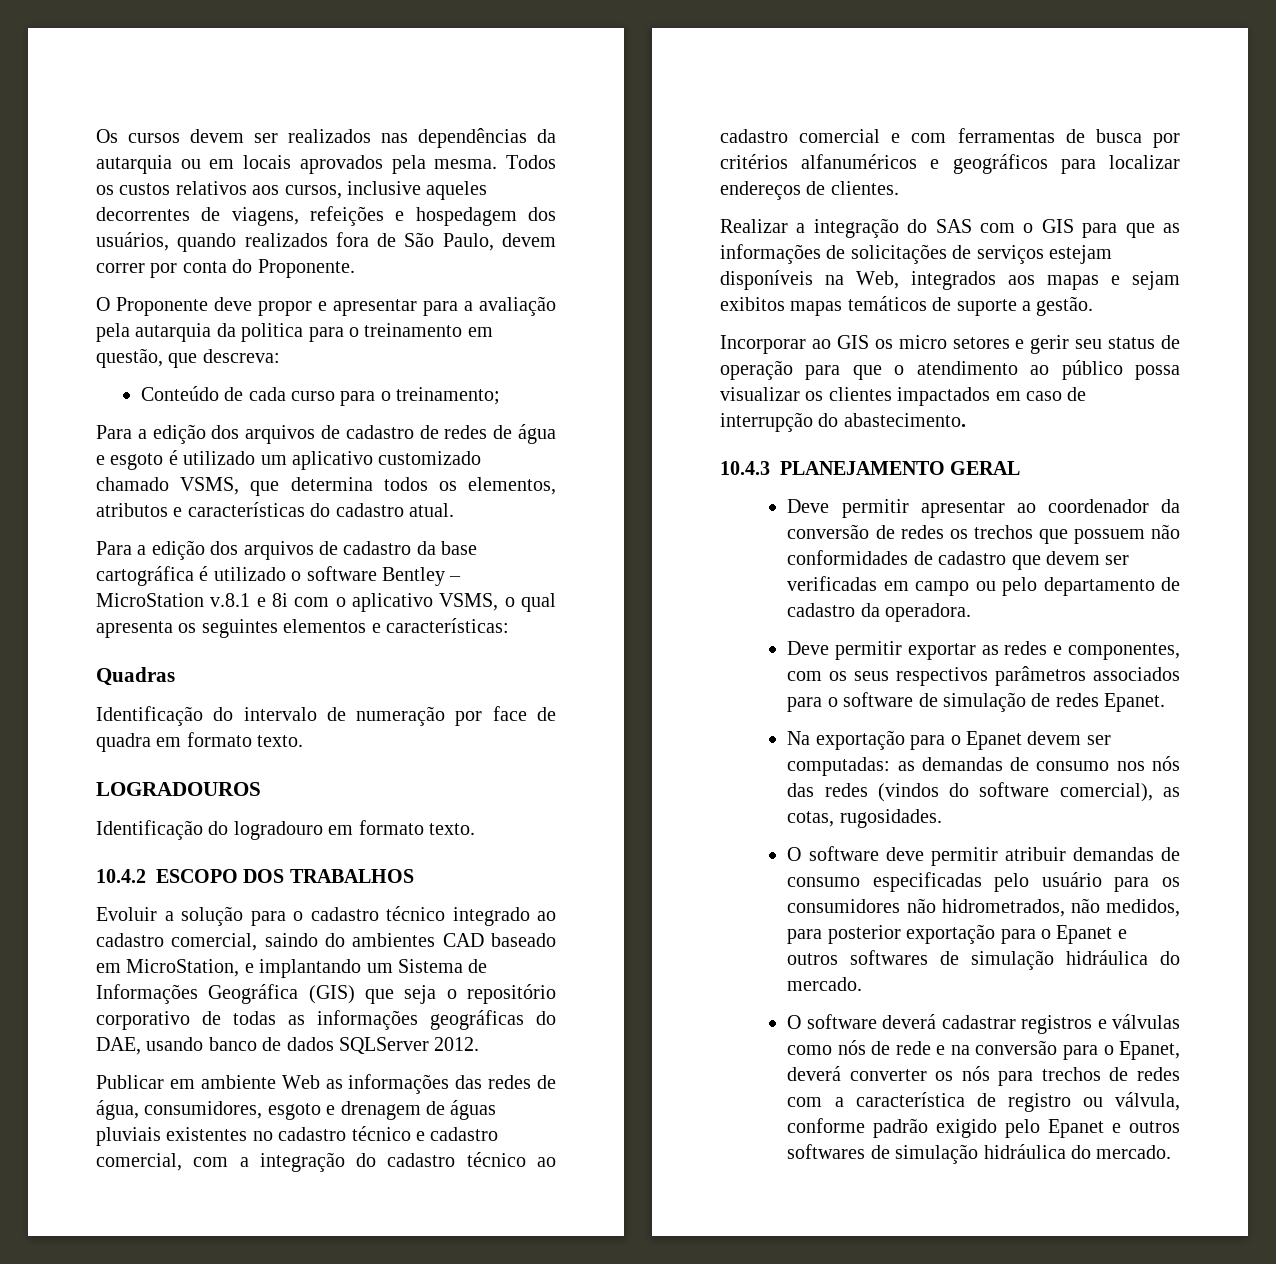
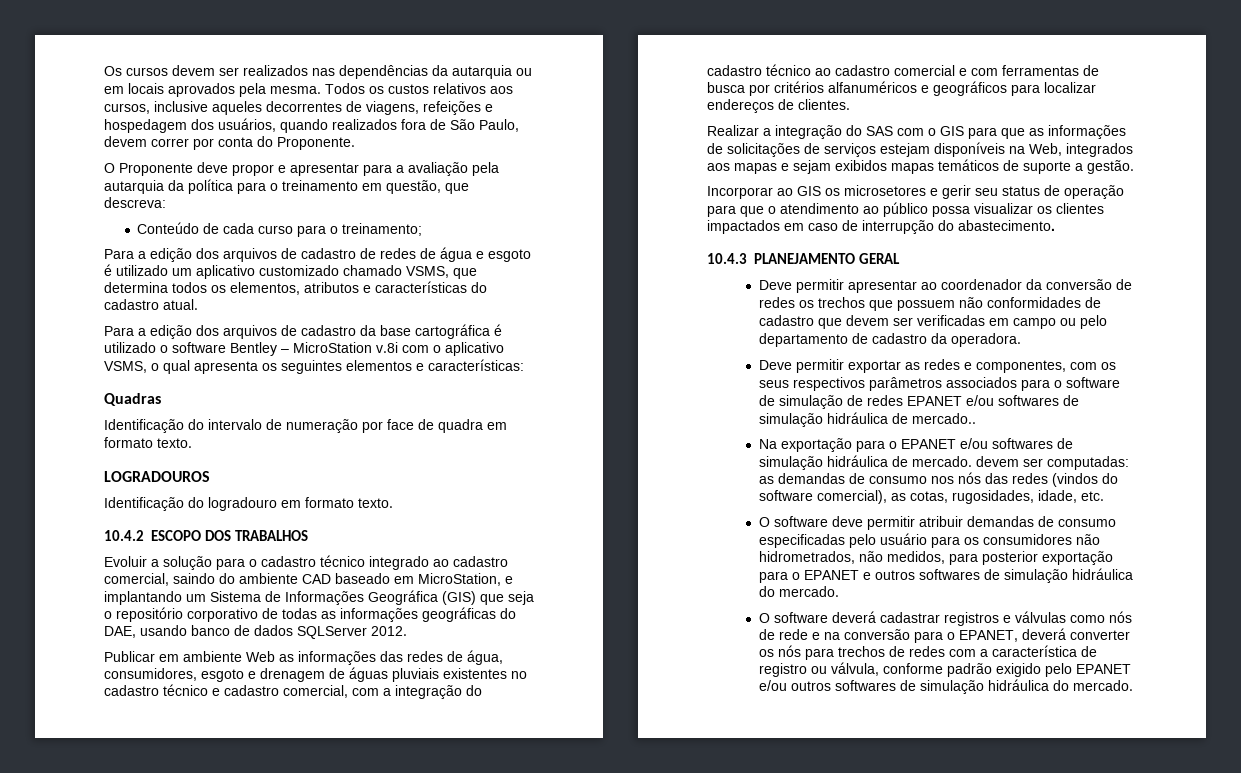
- O Proponente deve propor e apresentar para a avaliação pela autarquia da politica para o treinamento em questão, que descreva:
+ O Proponente deve propor e apresentar para a avaliação pela autarquia da política para o treinamento em questão, que descreva:
- Para a edição dos arquivos de cadastro da base cartográfica é utilizado o software Bentley – MicroStation v.8.1 e 8i com o aplicativo VSMS, o qual apresenta os seguintes elementos e características:
+ Para a edição dos arquivos de cadastro da base cartográfica é utilizado o software Bentley – MicroStation v.8i com o aplicativo VSMS, o qual apresenta os seguintes elementos e características:
- Evoluir a solução para o cadastro técnico integrado ao cadastro comercial, saindo do ambientes CAD baseado em MicroStation, e implantando um Sistema de Informações Geográfica (GIS) que seja o repositório corporativo de todas as informações geográficas do DAE, usando banco de dados SQLServer 2012.
+ Evoluir a solução para o cadastro técnico integrado ao cadastro comercial, saindo do ambiente CAD baseado em MicroStation, e implantando um Sistema de Informações Geográfica (GIS) que seja o repositório corporativo de todas as informações geográficas do DAE, usando banco de dados SQLServer 2012.
- Realizar a integração do SAS com o GIS para que as informações de solicitações de serviços estejam disponíveis na Web, integrados aos mapas e sejam exibitos mapas temáticos de suporte a gestão.
+ Realizar a integração do SAS com o GIS para que as informações de solicitações de serviços estejam disponíveis na Web, integrados aos mapas e sejam exibidos mapas temáticos de suporte a gestão.
- Incorporar ao GIS os micro setores e gerir seu status de operação para que o atendimento ao público possa visualizar os clientes impactados em caso de interrupção do abastecimento.
+ Incorporar ao GIS os microsetores e gerir seu status de operação para que o atendimento ao público possa visualizar os clientes impactados em caso de interrupção do abastecimento.
- Deve permitir exportar as redes e componentes, com os seus respectivos parâmetros associados para o software de simulação de redes Epanet.
- Na exportação para o Epanet devem ser computadas: as demandas de consumo nos nós das redes (vindos do software comercial), as cotas, rugosidades.
+ Deve permitir exportar as redes e componentes, com os seus respectivos parâmetros associados para o software de simulação de redes EPANET e/ou softwares de simulação hidráulica de mercado..
+ Na exportação para o EPANET e/ou softwares de simulação hidráulica de mercado. devem ser computadas: as demandas de consumo nos nós das redes (vindos do software comercial), as cotas, rugosidades, idade, etc.
- O software deve permitir atribuir demandas de consumo especificadas pelo usuário para os consumidores não hidrometrados, não medidos, para posterior exportação para o Epanet e outros softwares de simulação hidráulica do mercado.
+ O software deve permitir atribuir demandas de consumo especificadas pelo usuário para os consumidores não hidrometrados, não medidos, para posterior exportação para o EPANET e outros softwares de simulação hidráulica do mercado.
- O software deverá cadastrar registros e válvulas como nós de rede e na conversão para o Epanet, deverá converter os nós para trechos de redes com a característica de registro ou válvula, conforme padrão exigido pelo Epanet e outros softwares de simulação hidráulica do mercado.
+ O software deverá cadastrar registros e válvulas como nós de rede e na conversão para o EPANET, deverá converter os nós para trechos de redes com a característica de registro ou válvula, conforme padrão exigido pelo EPANET e/ou outros softwares de simulação hidráulica do mercado.

